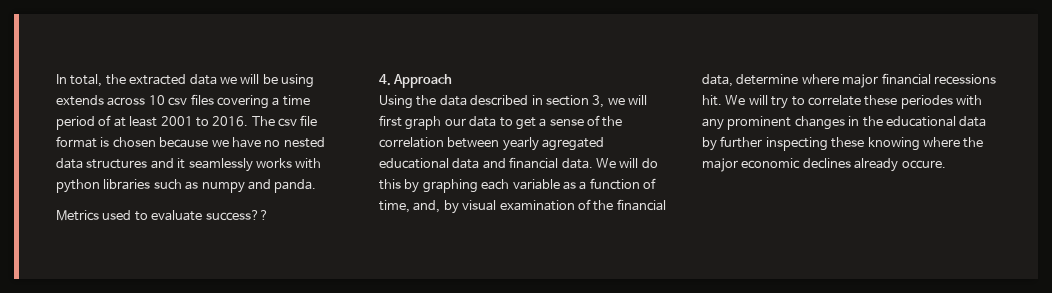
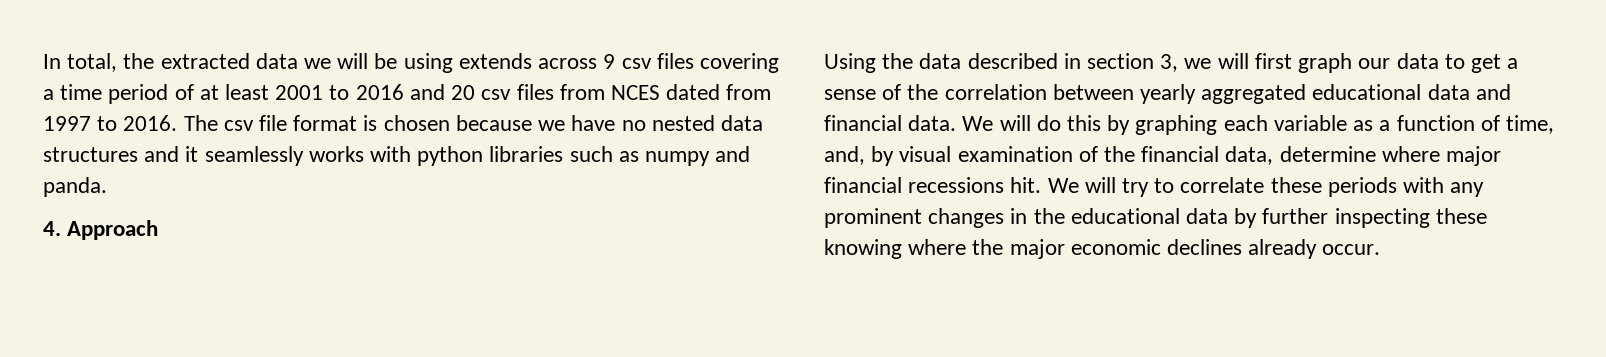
- In total, the extracted data we will be using extends across 10 csv files covering a time period of at least 2001 to 2016.
+ In total, the extracted data we will be using extends across 9 csv files covering a time period of at least 2001 to 2016 and 20 csv files from NCES dated from 1997 to 2016.
- Metrics used to evaluate success??
- Using the data described in section 3, we will first graph our data to get a sense of the correlation between yearly agregated educational data and financial data.
+ Using the data described in section 3, we will first graph our data to get a sense of the correlation between yearly aggregated educational data and financial data.
- We will try to correlate these periodes with any prominent changes in the educational data by further inspecting these knowing where the major economic declines already occure.
+ We will try to correlate these periods with any prominent changes in the educational data by further inspecting these knowing where the major economic declines already occur.

